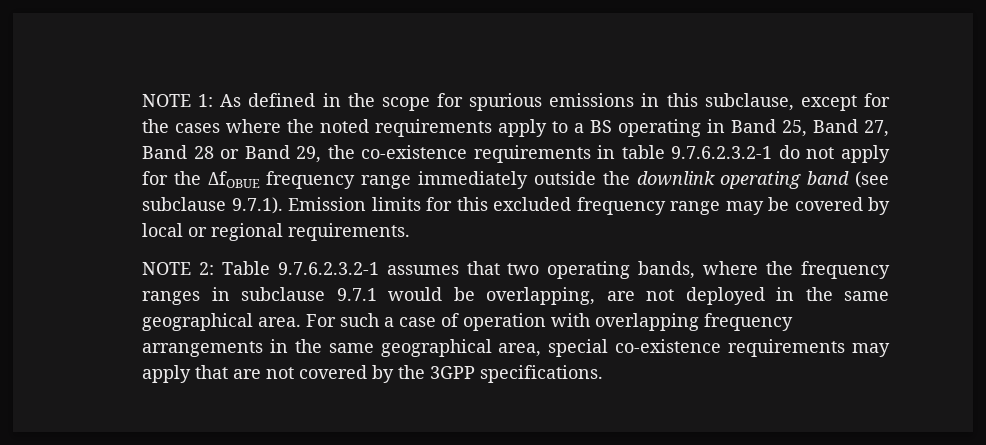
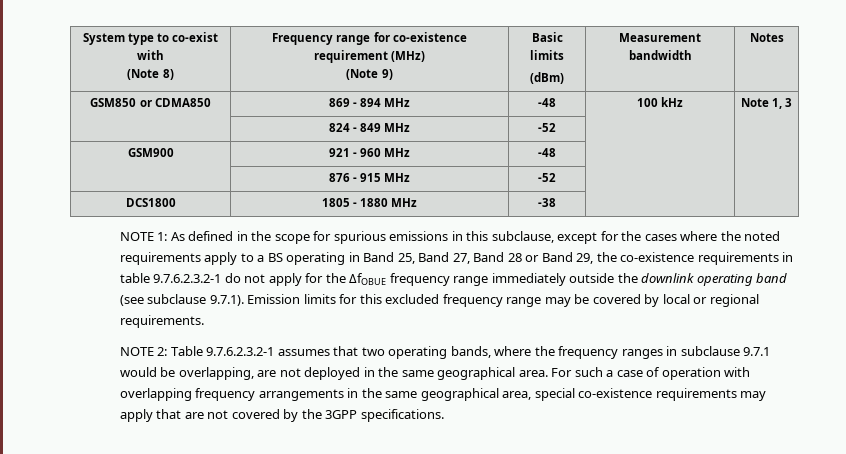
+ System type to co-exist with
+ (Note 8) | Frequency range for co-existence requirement (MHz)
+ (Note 9) | Basic limits
+ (dBm) | Measurement bandwidth | Notes
+ GSM850 or CDMA850 | 869 - 894 MHz | -48 | 100 kHz | Note 1, 3
+ | 824 - 849 MHz | -52 | |
+ GSM900 | 921 - 960 MHz | -48 | |
+ | 876 - 915 MHz | -52 | |
+ DCS1800 | 1805 - 1880 MHz | -38 | |

